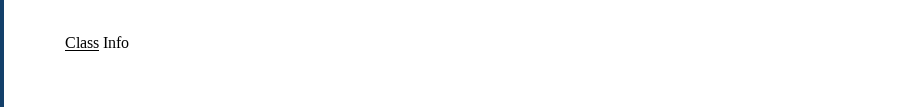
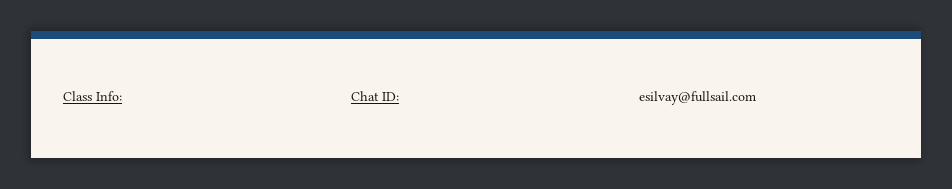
- Class Info
+ Class Info:
+ Chat ID:
+ esilvay@fullsail.com

